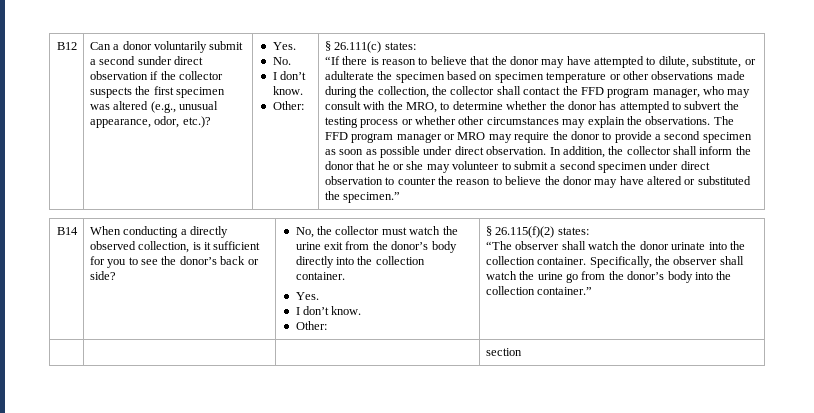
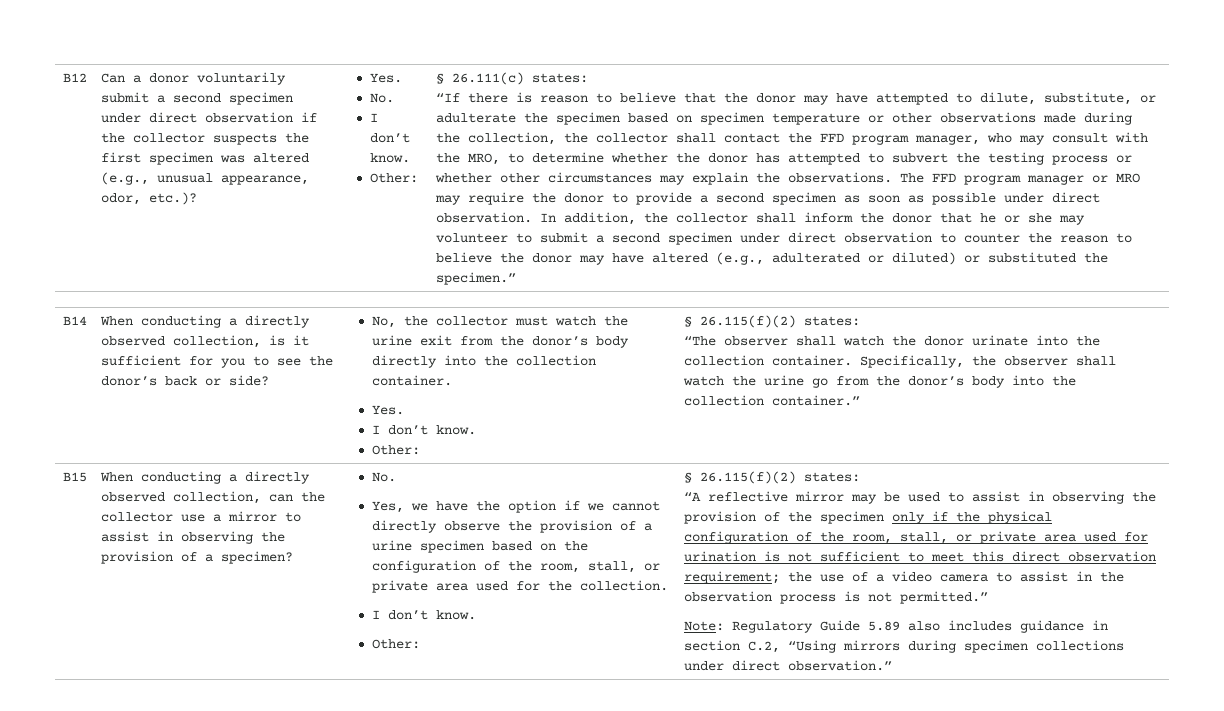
- Can a donor voluntarily submit a second sunder direct observation if the collector suspects the first specimen was altered (e.g., unusual appearance, odor, etc.)?
+ Can a donor voluntarily submit a second specimen under direct observation if the collector suspects the first specimen was altered (e.g., unusual appearance, odor, etc.)?
- In addition, the collector shall inform the donor that he or she may volunteer to submit a second specimen under direct observation to counter the reason to believe the donor may have altered or substituted the specimen.”
+ In addition, the collector shall inform the donor that he or she may volunteer to submit a second specimen under direct observation to counter the reason to believe the donor may have altered (e.g., adulterated or diluted) or substituted the specimen.”
- section
+ B15 | When conducting a directly observed collection, can the collector use a mirror to assist in observing the provision of a specimen? | No.
+ Yes, we have the option if we cannot directly observe the provision of a urine specimen based on the configuration of the room, stall, or private area used for the collection.
+ I don’t know.
+ Other: | § 26.115(f)(2) states:
+ “A reflective mirror may be used to assist in observing the provision of the specimen only if the physical configuration of the room, stall, or private area used for urination is not sufficient to meet this direct observation requirement; the use of a video camera to assist in the observation process is not permitted.”
+ Note: Regulatory Guide 5.89 also includes guidance in section C.2, “Using mirrors during specimen collections under direct observation.”

